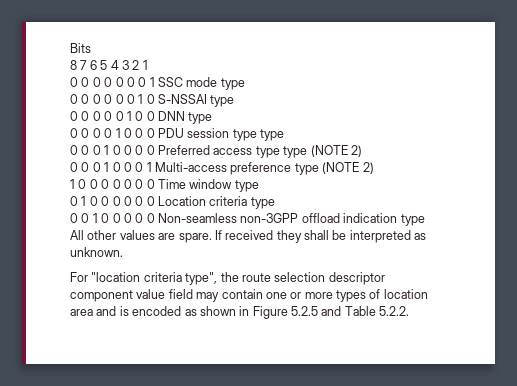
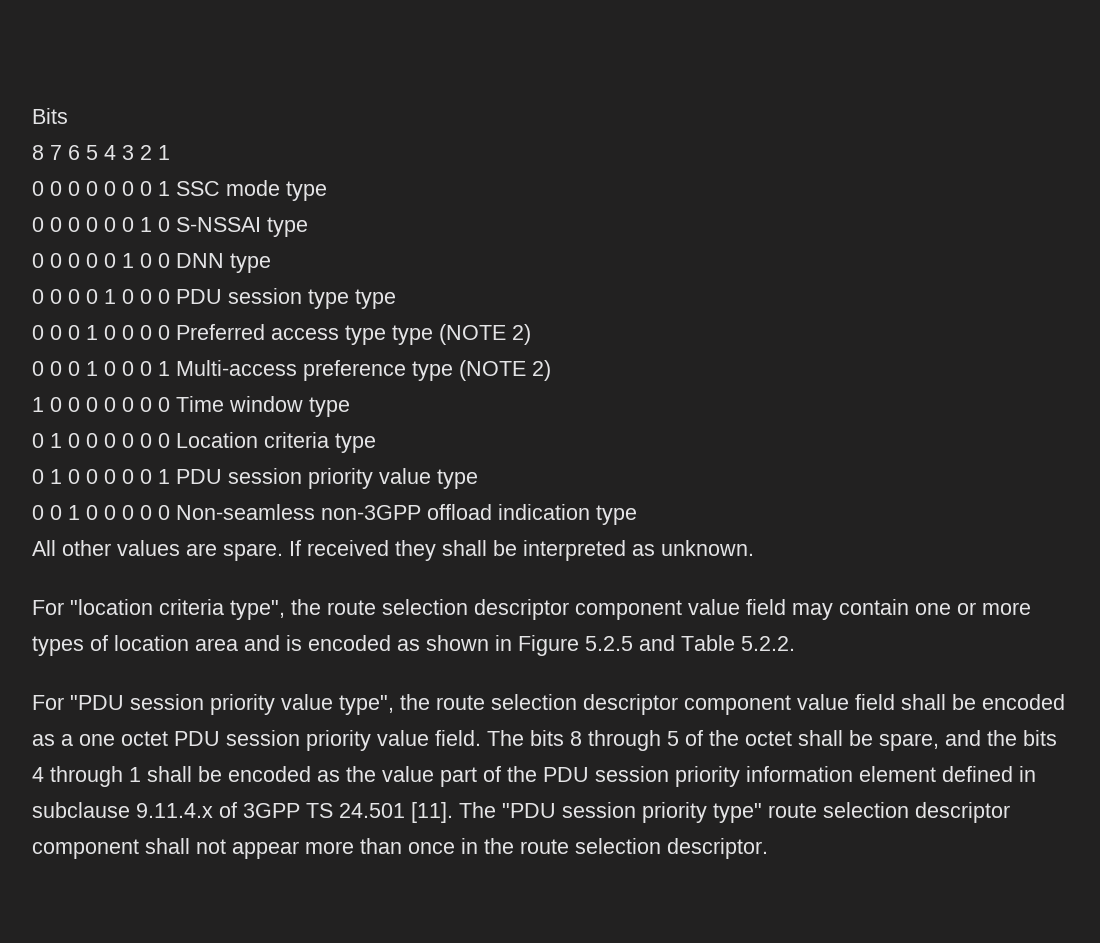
+ 0 1 0 0 0 0 0 1 PDU session priority value type
+ For "PDU session priority value type", the route selection descriptor component value field shall be encoded as a one octet PDU session priority value field. The bits 8 through 5 of the octet shall be spare, and the bits 4 through 1 shall be encoded as the value part of the PDU session priority information element defined in subclause 9.11.4.x of 3GPP TS 24.501 [11]. The "PDU session priority type" route selection descriptor component shall not appear more than once in the route selection descriptor.

